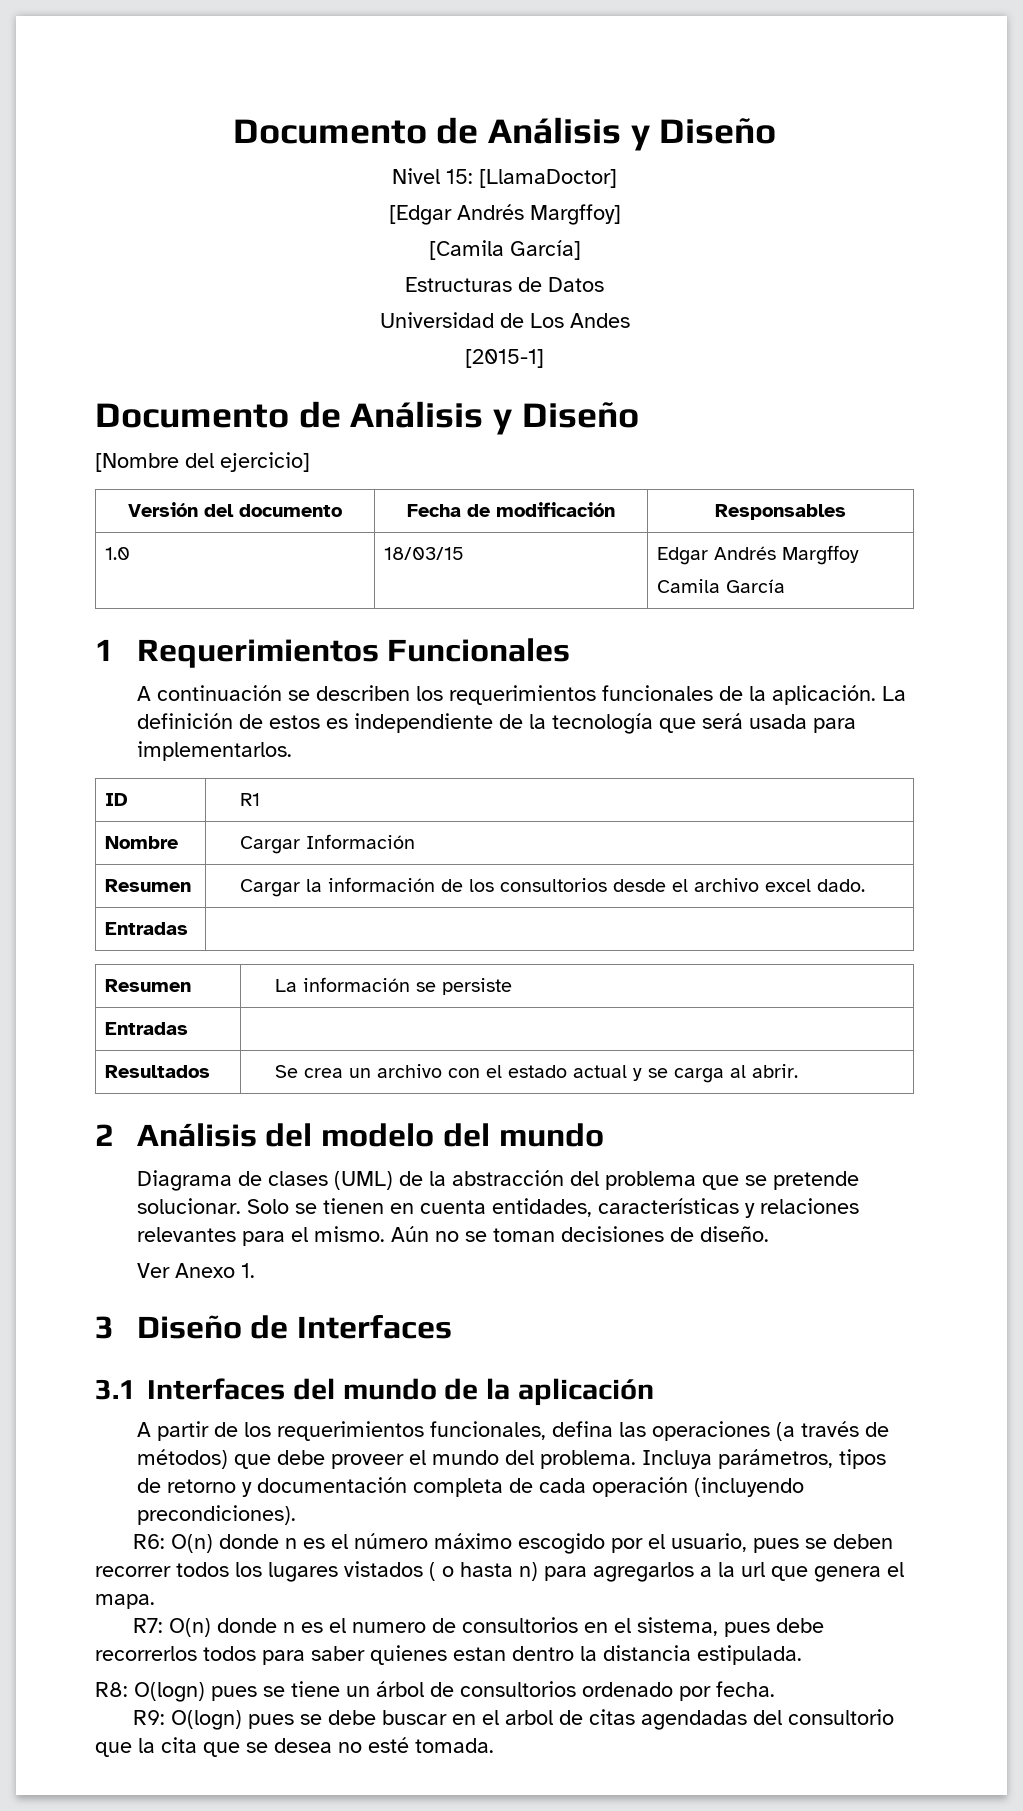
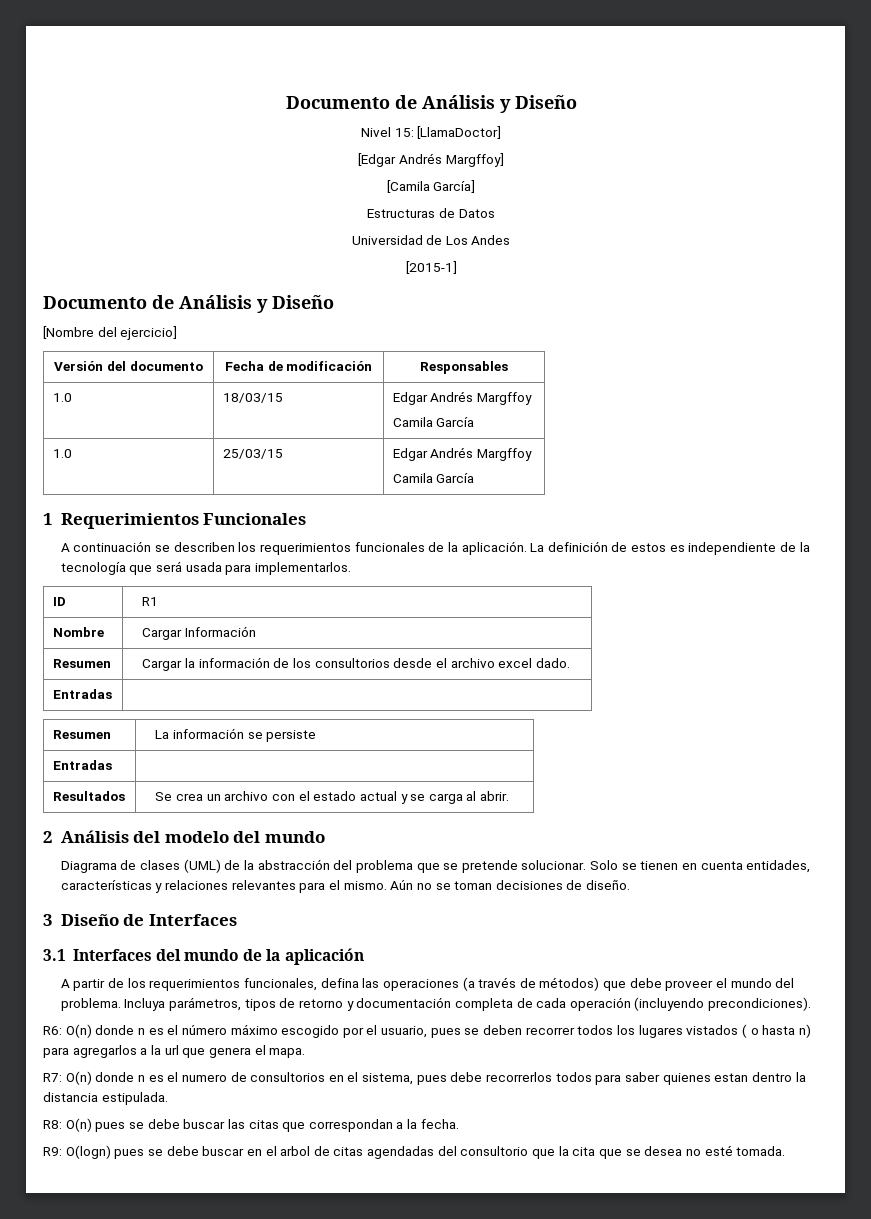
+ 1.0 | 25/03/15 | Edgar Andrés Margffoy
+ Camila García
- Ver Anexo 1.
- R8: O(logn) pues se tiene un árbol de consultorios ordenado por fecha.
+ R8: O(n) pues se debe buscar las citas que correspondan a la fecha.

